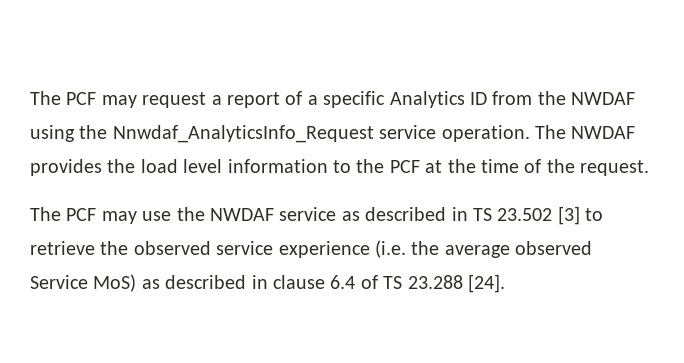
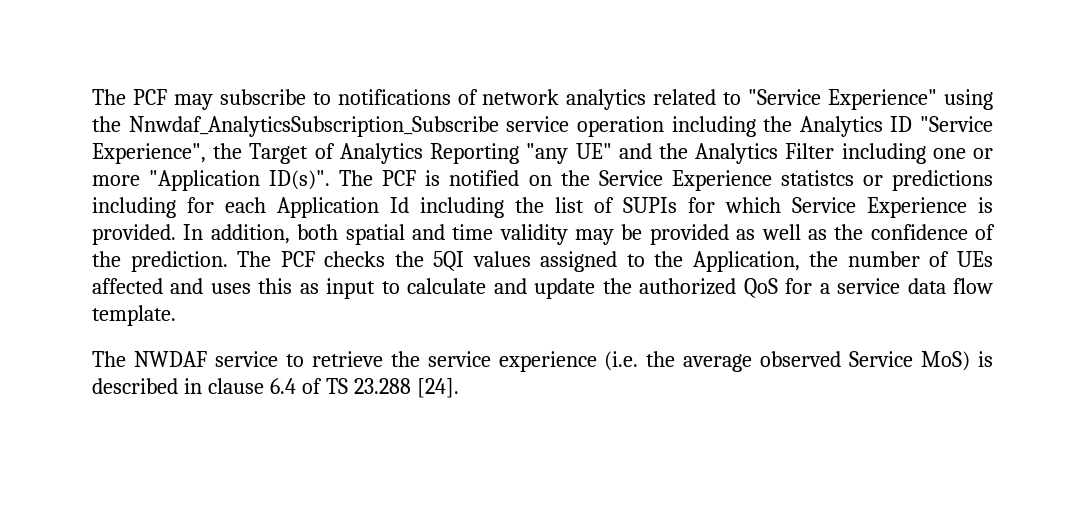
- The PCF may request a report of a specific Analytics ID from the NWDAF using the Nnwdaf_AnalyticsInfo_Request service operation. The NWDAF provides the load level information to the PCF at the time of the request.
- The PCF may use the NWDAF service as described in TS 23.502 [3] to retrieve the observed service experience (i.e. the average observed Service MoS) as described in clause 6.4 of TS 23.288 [24].
+ The PCF may subscribe to notifications of network analytics related to "Service Experience" using the Nnwdaf_AnalyticsSubscription_Subscribe service operation including the Analytics ID "Service Experience", the Target of Analytics Reporting "any UE" and the Analytics Filter including one or more "Application ID(s)". The PCF is notified on the Service Experience statistcs or predictions including for each Application Id including the list of SUPIs for which Service Experience is provided. In addition, both spatial and time validity may be provided as well as the confidence of the prediction. The PCF checks the 5QI values assigned to the Application, the number of UEs affected and uses this as input to calculate and update the authorized QoS for a service data flow template.
+ The NWDAF service to retrieve the service experience (i.e. the average observed Service MoS) is described in clause 6.4 of TS 23.288 [24].

